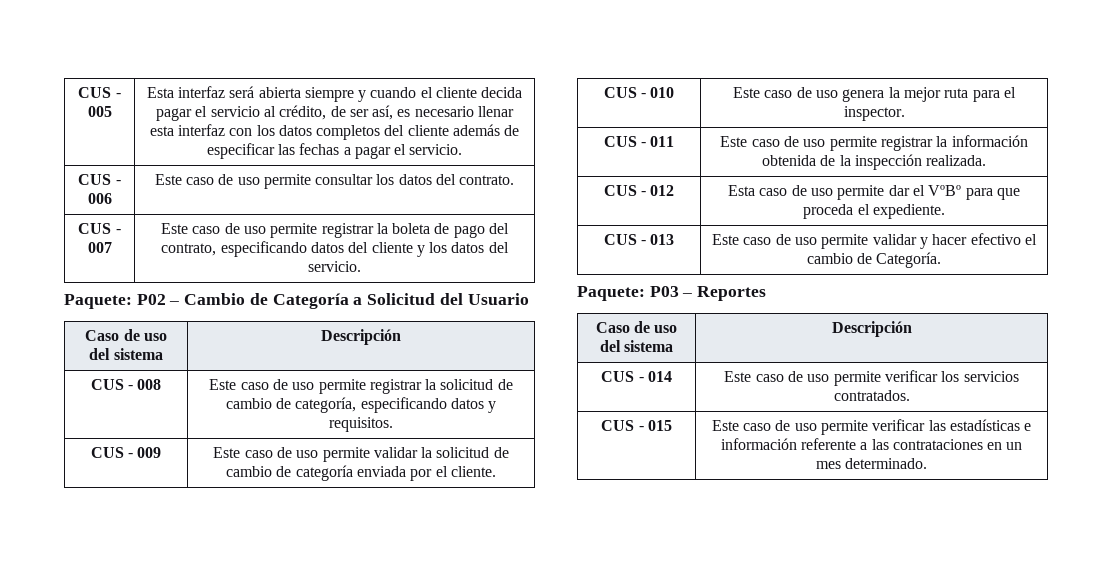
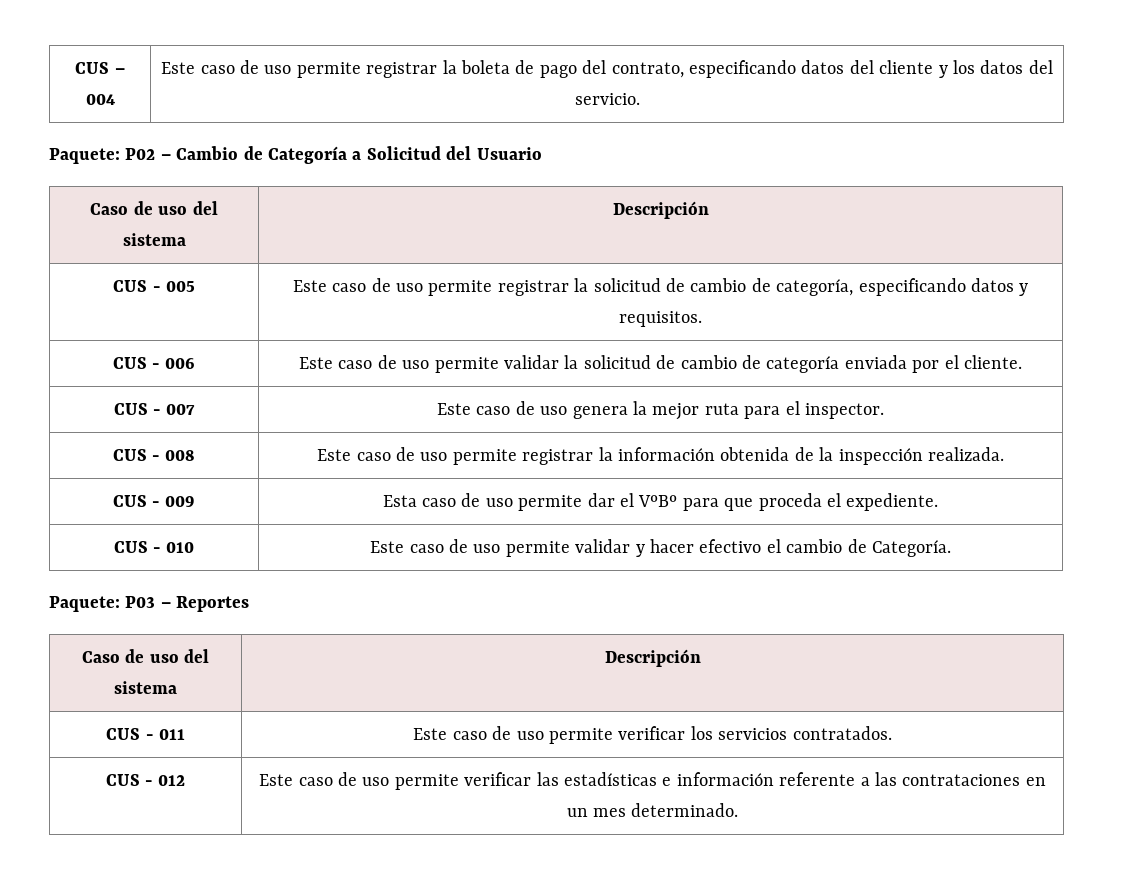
- CUS - 005 | Esta interfaz será abierta siempre y cuando el cliente decida pagar el servicio al crédito, de ser así, es necesario llenar esta interfaz con los datos completos del cliente además de especificar las fechas a pagar el servicio.
- CUS - 006 | Este caso de uso permite consultar los datos del contrato.
- CUS - 007 | Este caso de uso permite registrar la boleta de pago del contrato, especificando datos del cliente y los datos del servicio.
+ CUS – 004 | Este caso de uso permite registrar la boleta de pago del contrato, especificando datos del cliente y los datos del servicio.
- CUS - 008 | Este caso de uso permite registrar la solicitud de cambio de categoría, especificando datos y requisitos.
+ CUS - 005 | Este caso de uso permite registrar la solicitud de cambio de categoría, especificando datos y requisitos.
- CUS - 009 | Este caso de uso permite validar la solicitud de cambio de categoría enviada por el cliente.
+ CUS - 006 | Este caso de uso permite validar la solicitud de cambio de categoría enviada por el cliente.
- CUS - 010 | Este caso de uso genera la mejor ruta para el inspector.
+ CUS - 007 | Este caso de uso genera la mejor ruta para el inspector.
- CUS - 011 | Este caso de uso permite registrar la información obtenida de la inspección realizada.
+ CUS - 008 | Este caso de uso permite registrar la información obtenida de la inspección realizada.
- CUS - 012 | Esta caso de uso permite dar el VºBº para que proceda el expediente.
+ CUS - 009 | Esta caso de uso permite dar el VºBº para que proceda el expediente.
- CUS - 013 | Este caso de uso permite validar y hacer efectivo el cambio de Categoría.
+ CUS - 010 | Este caso de uso permite validar y hacer efectivo el cambio de Categoría.
- CUS - 014 | Este caso de uso permite verificar los servicios contratados.
+ CUS - 011 | Este caso de uso permite verificar los servicios contratados.
- CUS - 015 | Este caso de uso permite verificar las estadísticas e información referente a las contrataciones en un mes determinado.
+ CUS - 012 | Este caso de uso permite verificar las estadísticas e información referente a las contrataciones en un mes determinado.

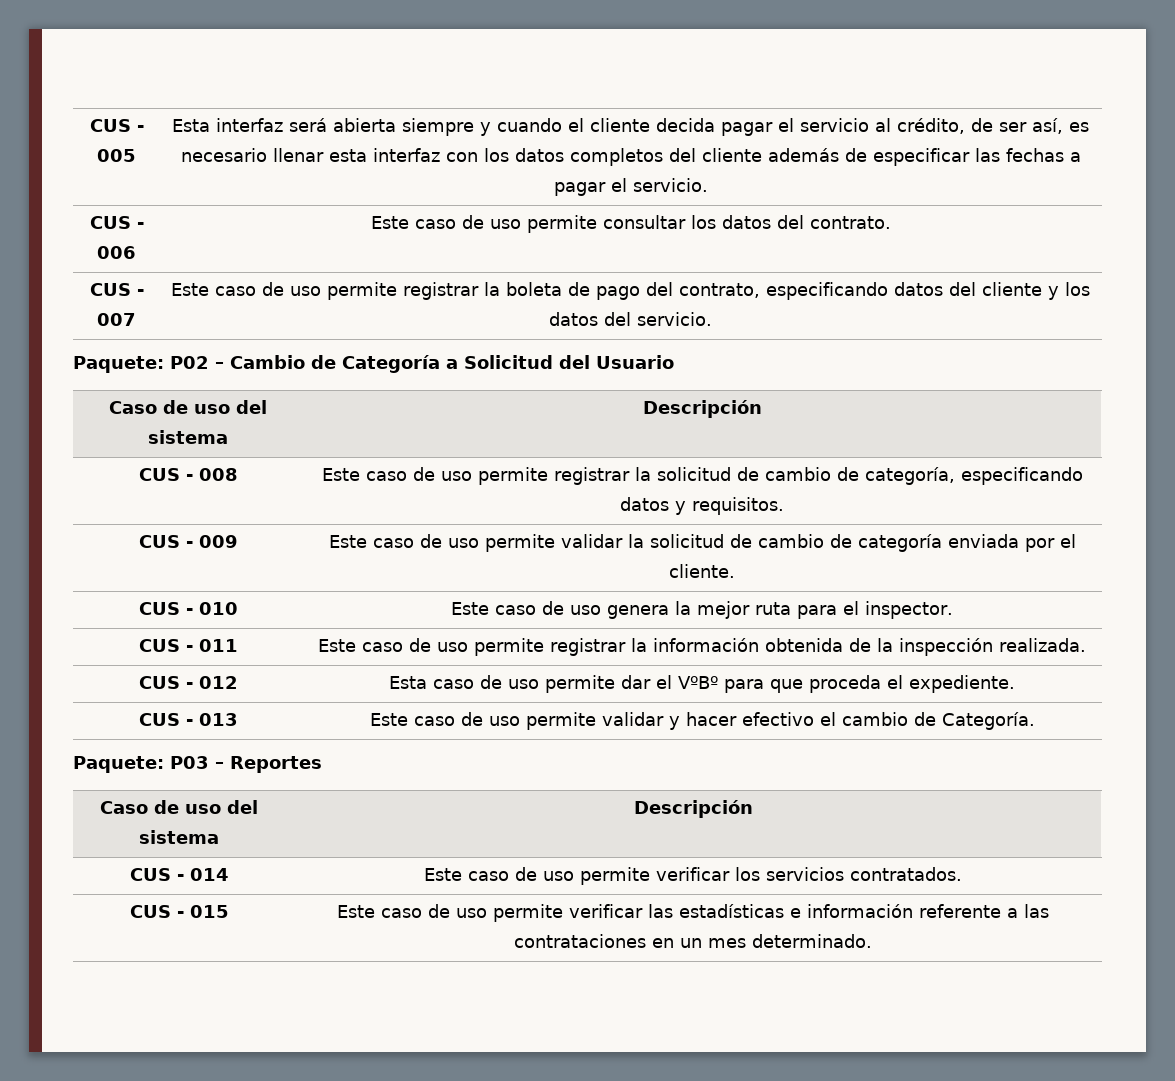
- CUS – 004 | Este caso de uso permite registrar la boleta de pago del contrato, especificando datos del cliente y los datos del servicio.
+ CUS - 005 | Esta interfaz será abierta siempre y cuando el cliente decida pagar el servicio al crédito, de ser así, es necesario llenar esta interfaz con los datos completos del cliente además de especificar las fechas a pagar el servicio.
+ CUS - 006 | Este caso de uso permite consultar los datos del contrato.
+ CUS - 007 | Este caso de uso permite registrar la boleta de pago del contrato, especificando datos del cliente y los datos del servicio.
- CUS - 005 | Este caso de uso permite registrar la solicitud de cambio de categoría, especificando datos y requisitos.
+ CUS - 008 | Este caso de uso permite registrar la solicitud de cambio de categoría, especificando datos y requisitos.
- CUS - 006 | Este caso de uso permite validar la solicitud de cambio de categoría enviada por el cliente.
+ CUS - 009 | Este caso de uso permite validar la solicitud de cambio de categoría enviada por el cliente.
- CUS - 007 | Este caso de uso genera la mejor ruta para el inspector.
+ CUS - 010 | Este caso de uso genera la mejor ruta para el inspector.
- CUS - 008 | Este caso de uso permite registrar la información obtenida de la inspección realizada.
+ CUS - 011 | Este caso de uso permite registrar la información obtenida de la inspección realizada.
- CUS - 009 | Esta caso de uso permite dar el VºBº para que proceda el expediente.
+ CUS - 012 | Esta caso de uso permite dar el VºBº para que proceda el expediente.
- CUS - 010 | Este caso de uso permite validar y hacer efectivo el cambio de Categoría.
+ CUS - 013 | Este caso de uso permite validar y hacer efectivo el cambio de Categoría.
- CUS - 011 | Este caso de uso permite verificar los servicios contratados.
+ CUS - 014 | Este caso de uso permite verificar los servicios contratados.
- CUS - 012 | Este caso de uso permite verificar las estadísticas e información referente a las contrataciones en un mes determinado.
+ CUS - 015 | Este caso de uso permite verificar las estadísticas e información referente a las contrataciones en un mes determinado.

